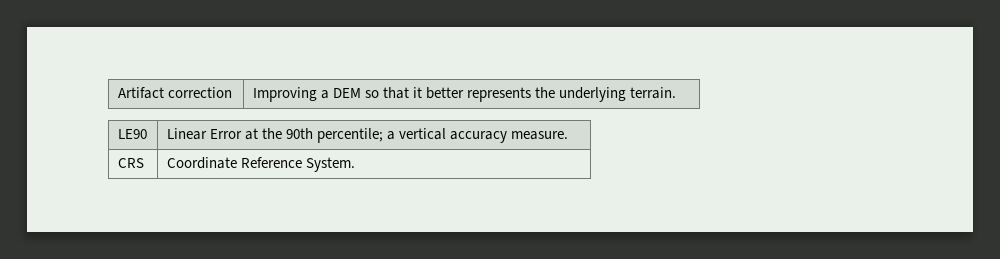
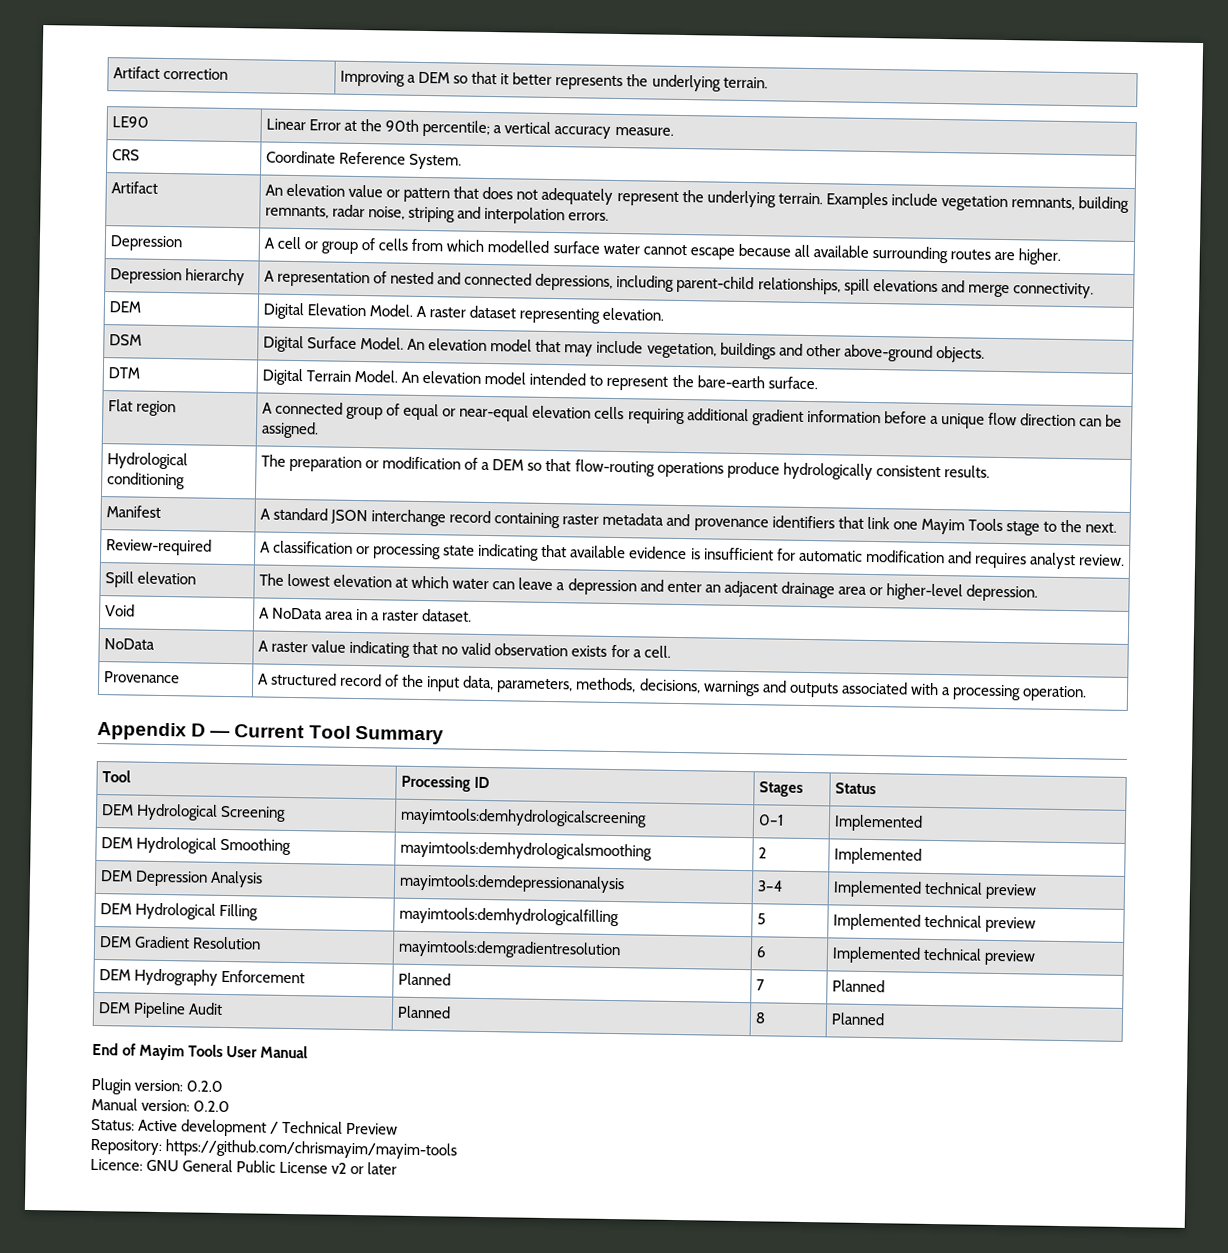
+ Artifact | An elevation value or pattern that does not adequately represent the underlying terrain. Examples include vegetation remnants, building remnants, radar noise, striping and interpolation errors.
+ Depression | A cell or group of cells from which modelled surface water cannot escape because all available surrounding routes are higher.
+ Depression hierarchy | A representation of nested and connected depressions, including parent-child relationships, spill elevations and merge connectivity.
+ DEM | Digital Elevation Model. A raster dataset representing elevation.
+ DSM | Digital Surface Model. An elevation model that may include vegetation, buildings and other above-ground objects.
+ DTM | Digital Terrain Model. An elevation model intended to represent the bare-earth surface.
+ Flat region | A connected group of equal or near-equal elevation cells requiring additional gradient information before a unique flow direction can be assigned.
+ Hydrological conditioning | The preparation or modification of a DEM so that flow-routing operations produce hydrologically consistent results.
+ Manifest | A standard JSON interchange record containing raster metadata and provenance identifiers that link one Mayim Tools stage to the next.
+ Review-required | A classification or processing state indicating that available evidence is insufficient for automatic modification and requires analyst review.
+ Spill elevation | The lowest elevation at which water can leave a depression and enter an adjacent drainage area or higher-level depression.
+ Void | A NoData area in a raster dataset.
+ NoData | A raster value indicating that no valid observation exists for a cell.
+ Provenance | A structured record of the input data, parameters, methods, decisions, warnings and outputs associated with a processing operation.
+ Appendix D — Current Tool Summary
+ Tool | Processing ID | Stages | Status
+ DEM Hydrological Screening | mayimtools:demhydrologicalscreening | 0–1 | Implemented
+ DEM Hydrological Smoothing | mayimtools:demhydrologicalsmoothing | 2 | Implemented
+ DEM Depression Analysis | mayimtools:demdepressionanalysis | 3–4 | Implemented technical preview
+ DEM Hydrological Filling | mayimtools:demhydrologicalfilling | 5 | Implemented technical preview
+ DEM Gradient Resolution | mayimtools:demgradientresolution | 6 | Implemented technical preview
+ DEM Hydrography Enforcement | Planned | 7 | Planned
+ DEM Pipeline Audit | Planned | 8 | Planned
+ End of Mayim Tools User Manual
+ Plugin version: 0.2.0
+ Manual version: 0.2.0
+ Status: Active development / Technical Preview
+ Repository: https://github.com/chrismayim/mayim-tools
+ Licence: GNU General Public License v2 or later

